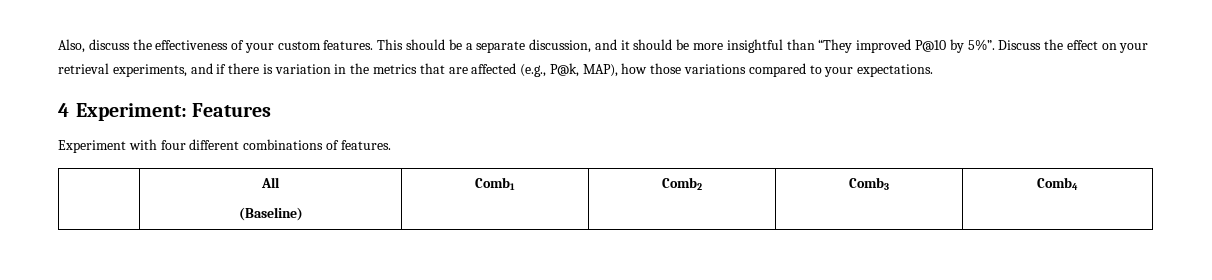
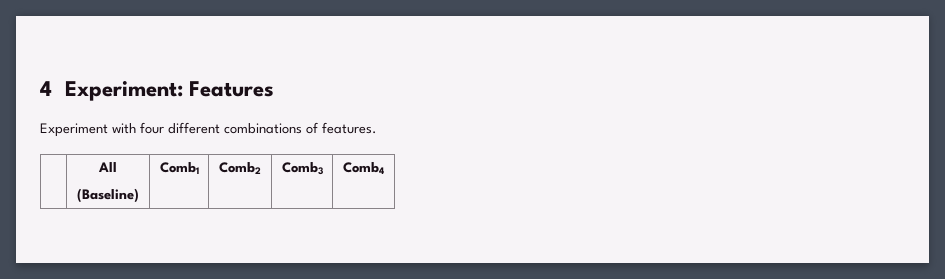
- Also, discuss the effectiveness of your custom features. This should be a separate discussion, and it should be more insightful than “They improved P@10 by 5%”. Discuss the effect on your retrieval experiments, and if there is variation in the metrics that are affected (e.g., P@k, MAP), how those variations compared to your expectations.

